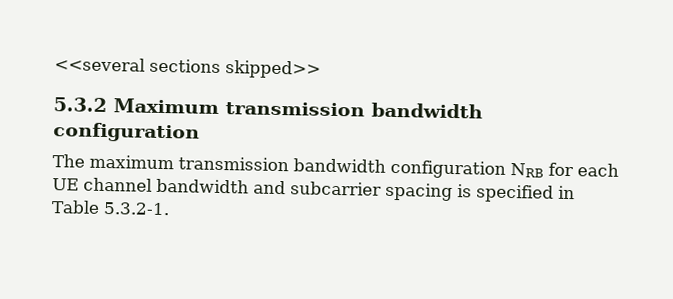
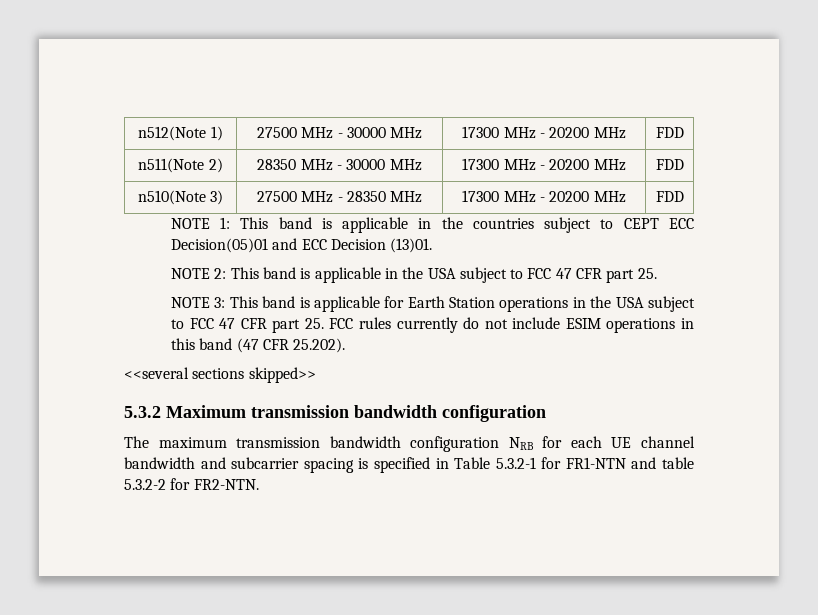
+ n512(Note 1) | 27500 MHz - 30000 MHz | 17300 MHz - 20200 MHz | FDD
+ n511(Note 2) | 28350 MHz - 30000 MHz | 17300 MHz - 20200 MHz | FDD
+ n510(Note 3) | 27500 MHz - 28350 MHz | 17300 MHz - 20200 MHz | FDD
+ NOTE 1: This band is applicable in the countries subject to CEPT ECC Decision(05)01 and ECC Decision (13)01.
+ NOTE 2: This band is applicable in the USA subject to FCC 47 CFR part 25.
+ NOTE 3: This band is applicable for Earth Station operations in the USA subject to FCC 47 CFR part 25. FCC rules currently do not include ESIM operations in this band (47 CFR 25.202).
- The maximum transmission bandwidth configuration NRB for each UE channel bandwidth and subcarrier spacing is specified in Table 5.3.2-1.
+ The maximum transmission bandwidth configuration NRB for each UE channel bandwidth and subcarrier spacing is specified in Table 5.3.2-1 for FR1-NTN and table 5.3.2-2 for FR2-NTN.

